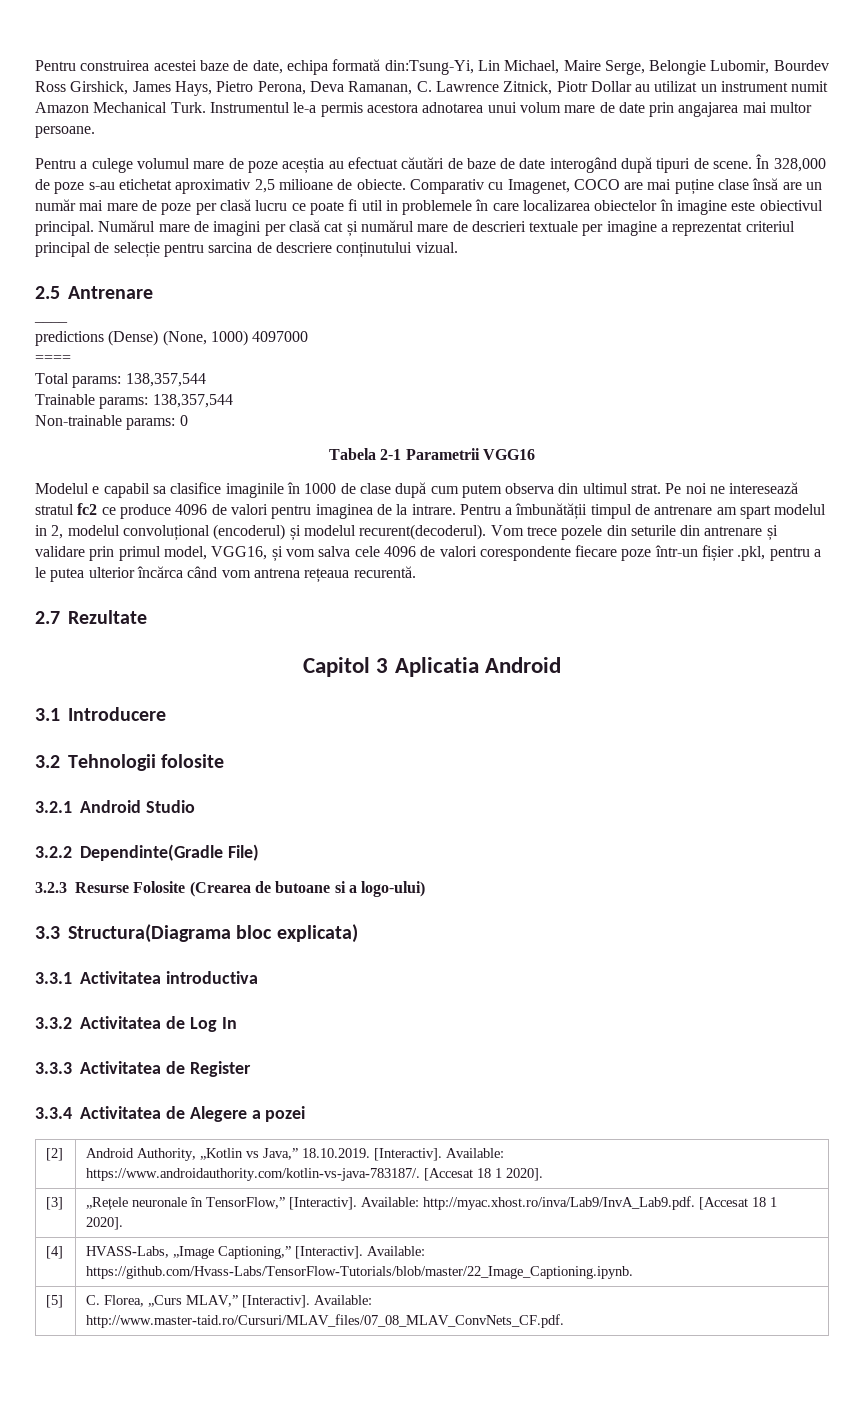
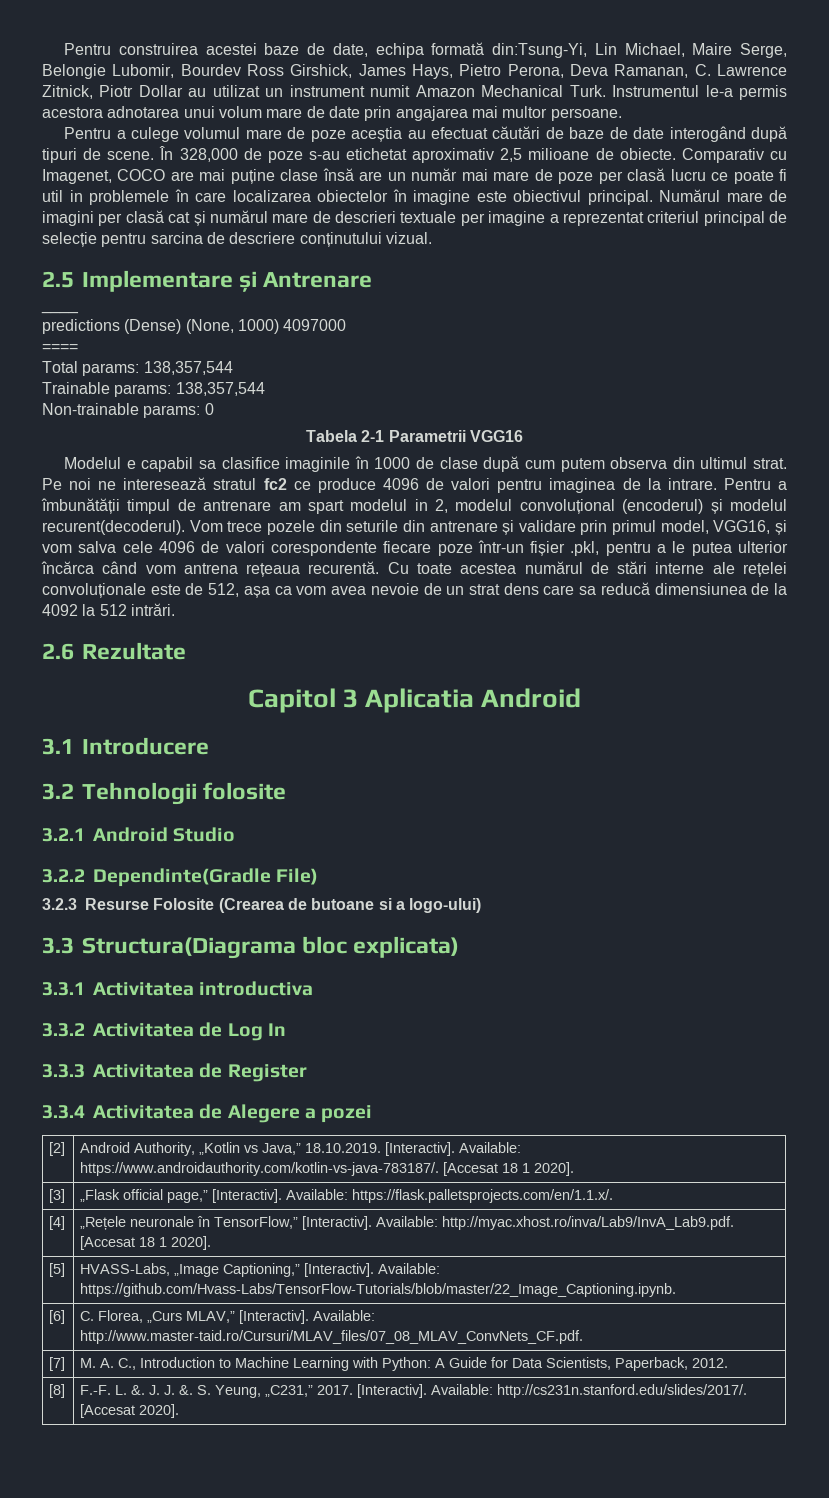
- 2.5 Antrenare
+ 2.5 Implementare și Antrenare
- Vom trece pozele din seturile din antrenare și validare prin primul model, VGG16, și vom salva cele 4096 de valori corespondente fiecare poze într-un fișier .pkl, pentru a le putea ulterior încărca când vom antrena rețeaua recurentă.
- 2.7 Rezultate
+ Vom trece pozele din seturile din antrenare și validare prin primul model, VGG16, și vom salva cele 4096 de valori corespondente fiecare poze într-un fișier .pkl, pentru a le putea ulterior încărca când vom antrena rețeaua recurentă. Cu toate acestea numărul de stări interne ale rețelei convoluționale este de 512, așa ca vom avea nevoie de un strat dens care sa reducă dimensiunea de la 4092 la 512 intrări.
+ 2.6 Rezultate
- [3] | „Rețele neuronale în TensorFlow,” [Interactiv]. Available: http://myac.xhost.ro/inva/Lab9/InvA_Lab9.pdf. [Accesat 18 1 2020].
+ [3] | „Flask official page,” [Interactiv]. Available: https://flask.palletsprojects.com/en/1.1.x/.
+ [4] | „Rețele neuronale în TensorFlow,” [Interactiv]. Available: http://myac.xhost.ro/inva/Lab9/InvA_Lab9.pdf. [Accesat 18 1 2020].
- [4] | HVASS-Labs, „Image Captioning,” [Interactiv]. Available: https://github.com/Hvass-Labs/TensorFlow-Tutorials/blob/master/22_Image_Captioning.ipynb.
+ [5] | HVASS-Labs, „Image Captioning,” [Interactiv]. Available: https://github.com/Hvass-Labs/TensorFlow-Tutorials/blob/master/22_Image_Captioning.ipynb.
- [5] | C. Florea, „Curs MLAV,” [Interactiv]. Available: http://www.master-taid.ro/Cursuri/MLAV_files/07_08_MLAV_ConvNets_CF.pdf.
+ [6] | C. Florea, „Curs MLAV,” [Interactiv]. Available: http://www.master-taid.ro/Cursuri/MLAV_files/07_08_MLAV_ConvNets_CF.pdf.
+ [7] | M. A. C., Introduction to Machine Learning with Python: A Guide for Data Scientists, Paperback, 2012.
+ [8] | F.-F. L. &. J. J. &. S. Yeung, „C231,” 2017. [Interactiv]. Available: http://cs231n.stanford.edu/slides/2017/. [Accesat 2020].

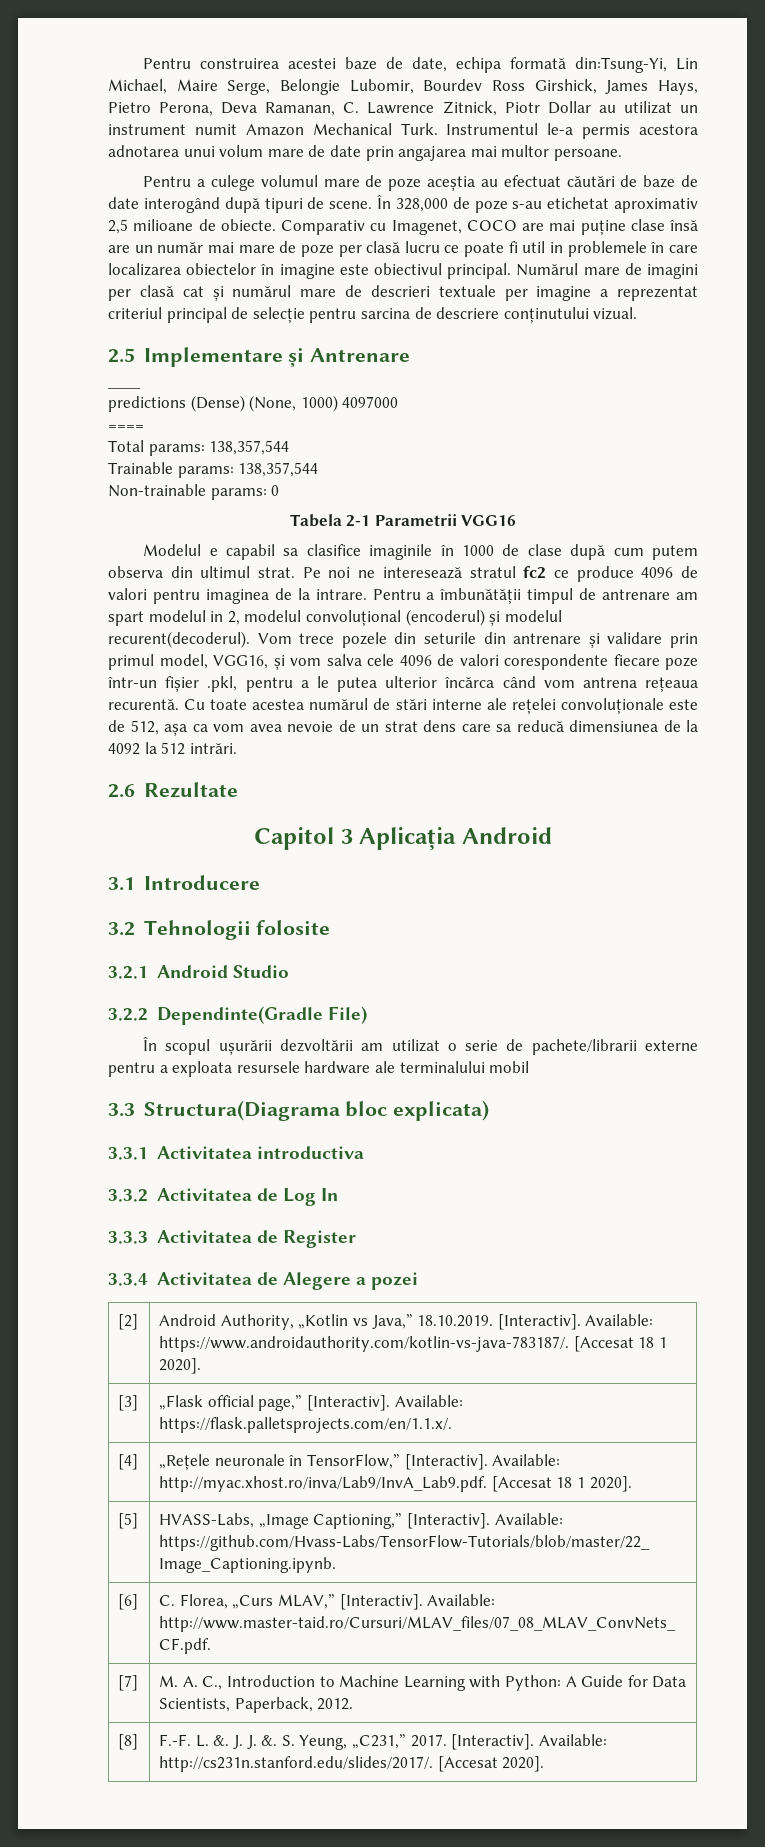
- Capitol 3 Aplicatia Android
+ Capitol 3 Aplicația Android
- 3.2.3 Resurse Folosite (Crearea de butoane si a logo-ului)
+ În scopul ușurării dezvoltării am utilizat o serie de pachete/librarii externe pentru a exploata resursele hardware ale terminalului mobil

